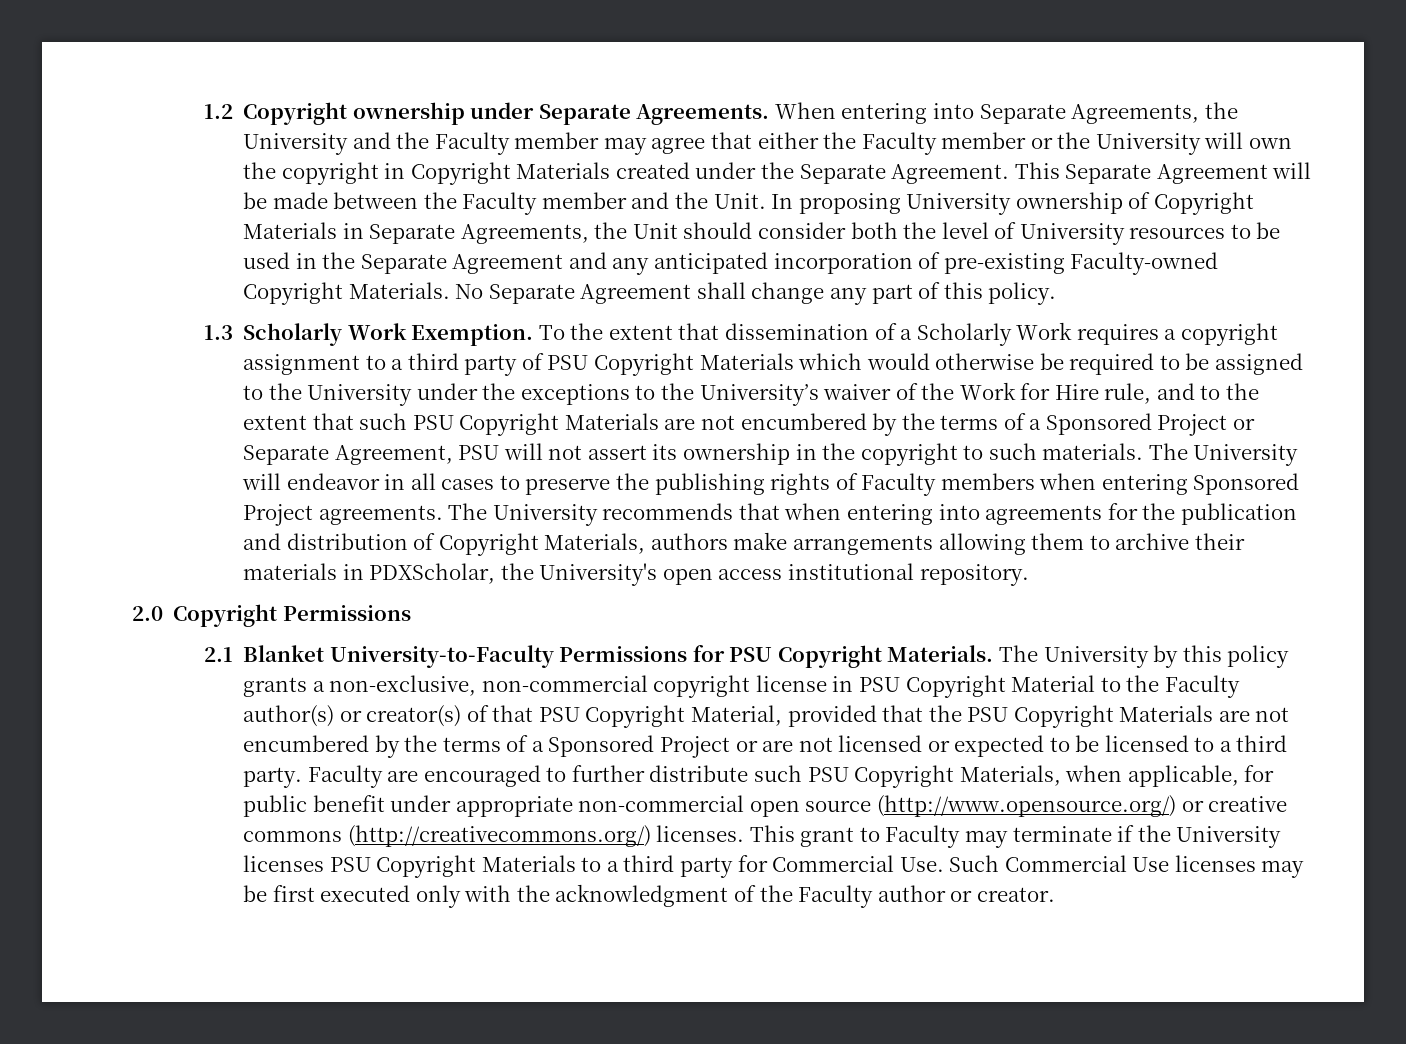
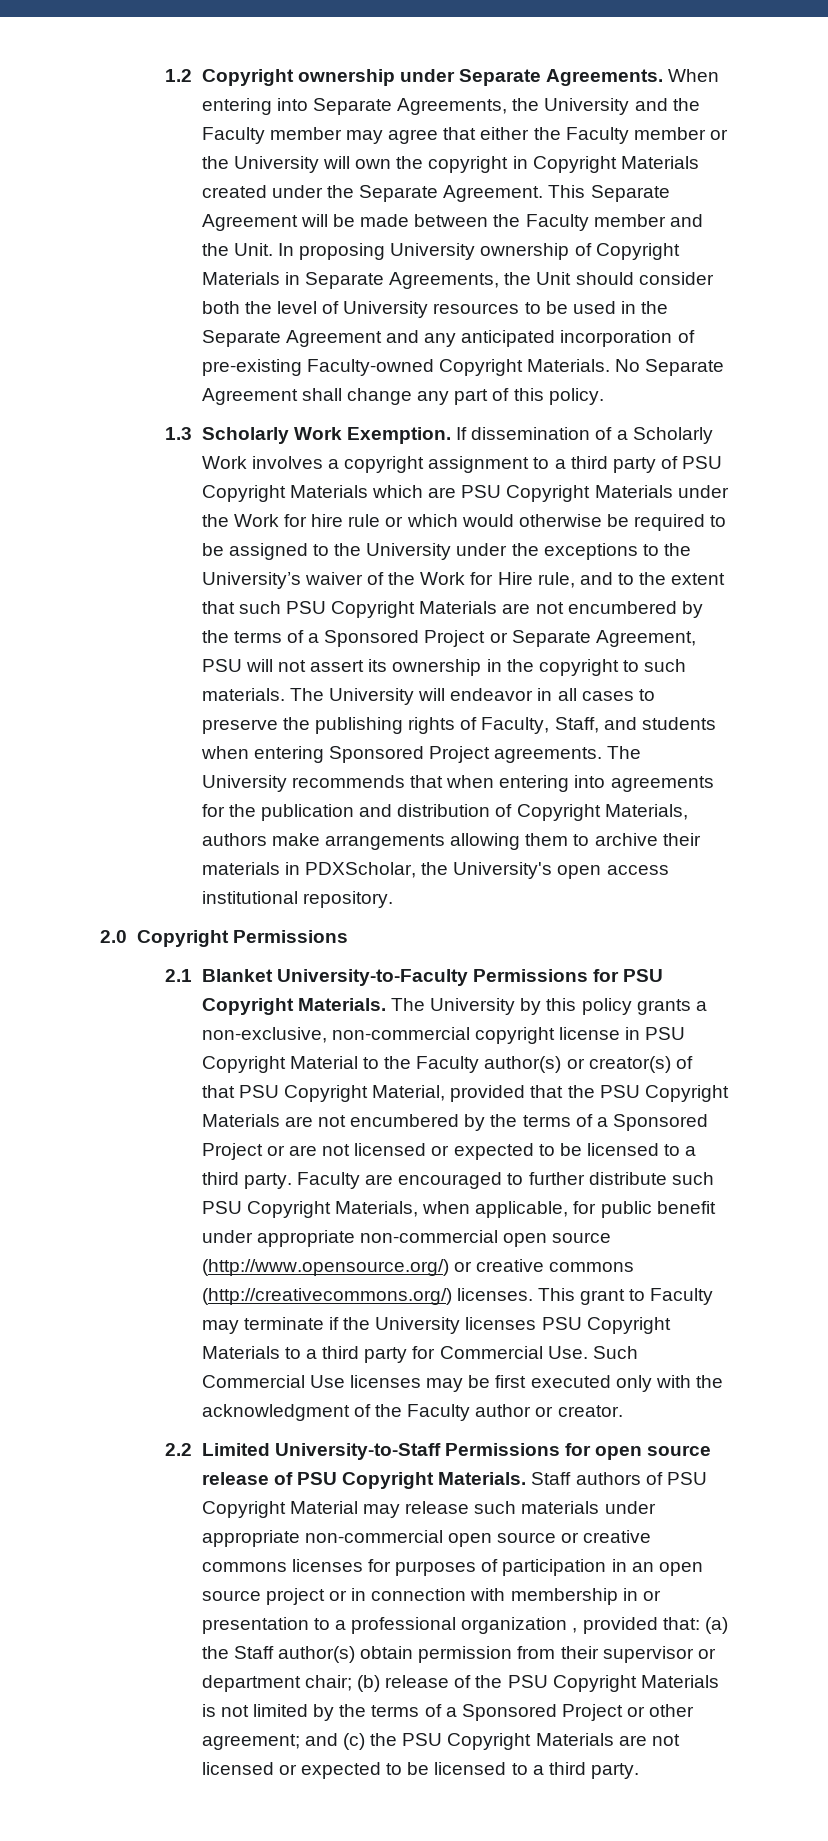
- To the extent that dissemination of a Scholarly Work requires a copyright assignment to a third party of PSU Copyright Materials which would otherwise be required to be assigned to the University under the exceptions to the University’s waiver of the Work for Hire rule, and to the extent that such PSU Copyright Materials are not encumbered by the terms of a Sponsored Project or Separate Agreement, PSU will not assert its ownership in the copyright to such materials.
+ If dissemination of a Scholarly Work involves a copyright assignment to a third party of PSU Copyright Materials which are PSU Copyright Materials under the Work for hire rule or which would otherwise be required to be assigned to the University under the exceptions to the University’s waiver of the Work for Hire rule, and to the extent that such PSU Copyright Materials are not encumbered by the terms of a Sponsored Project or Separate Agreement, PSU will not assert its ownership in the copyright to such materials.
- The University will endeavor in all cases to preserve the publishing rights of Faculty members when entering Sponsored Project agreements.
+ The University will endeavor in all cases to preserve the publishing rights of Faculty, Staff, and students when entering Sponsored Project agreements.
+ 2.2 Limited University-to-Staff Permissions for open source release of PSU Copyright Materials. Staff authors of PSU Copyright Material may release such materials under appropriate non-commercial open source or creative commons licenses for purposes of participation in an open source project or in connection with membership in or presentation to a professional organization , provided that: (a) the Staff author(s) obtain permission from their supervisor or department chair; (b) release of the PSU Copyright Materials is not limited by the terms of a Sponsored Project or other agreement; and (c) the PSU Copyright Materials are not licensed or expected to be licensed to a third party.

